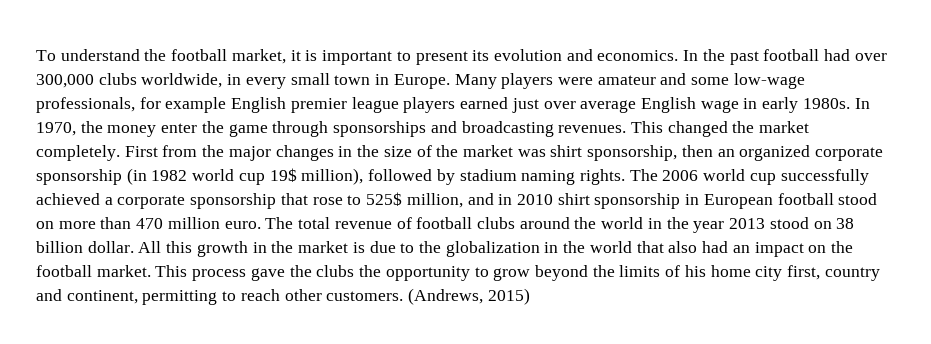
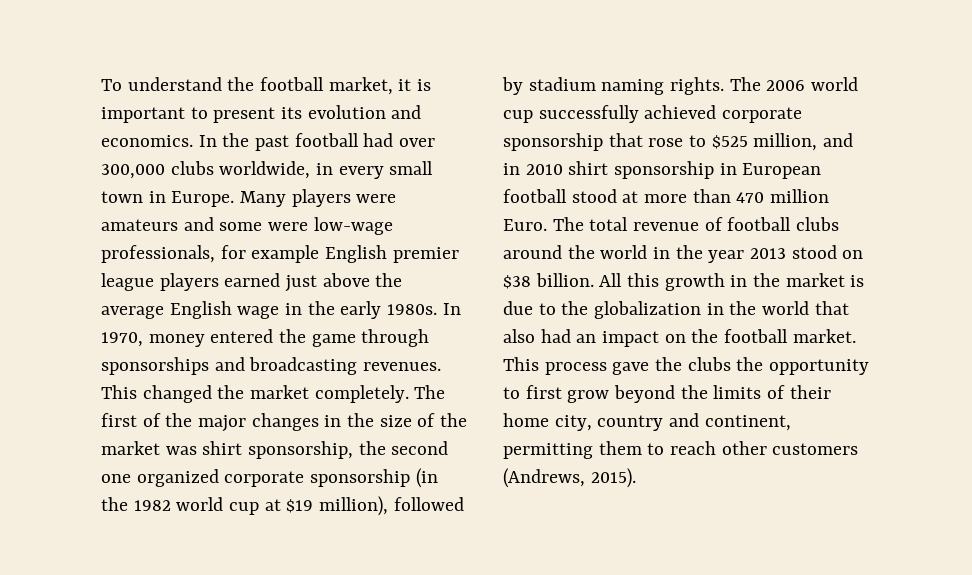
- Many players were amateur and some low‐wage professionals, for example English premier league players earned just over average English wage in early 1980s.
+ Many players were amateurs and some were low‐wage professionals, for example English premier league players earned just above the average English wage in the early 1980s.
- In 1970, the money enter the game through sponsorships and broadcasting revenues.
+ In 1970, money entered the game through sponsorships and broadcasting revenues.
- First from the major changes in the size of the market was shirt sponsorship, then an organized corporate sponsorship (in 1982 world cup 19$ million), followed by stadium naming rights.
+ The first of the major changes in the size of the market was shirt sponsorship, the second one organized corporate sponsorship (in the 1982 world cup at $19 million), followed by stadium naming rights.
- The 2006 world cup successfully achieved a corporate sponsorship that rose to 525$ million, and in 2010 shirt sponsorship in European football stood on more than 470 million euro.
+ The 2006 world cup successfully achieved corporate sponsorship that rose to $525 million, and in 2010 shirt sponsorship in European football stood at more than 470 million Euro.
- The total revenue of football clubs around the world in the year 2013 stood on 38 billion dollar.
+ The total revenue of football clubs around the world in the year 2013 stood on $38 billion.
- This process gave the clubs the opportunity to grow beyond the limits of his home city first, country and continent, permitting to reach other customers. (Andrews, 2015)
+ This process gave the clubs the opportunity to first grow beyond the limits of their home city, country and continent, permitting them to reach other customers (Andrews, 2015).

